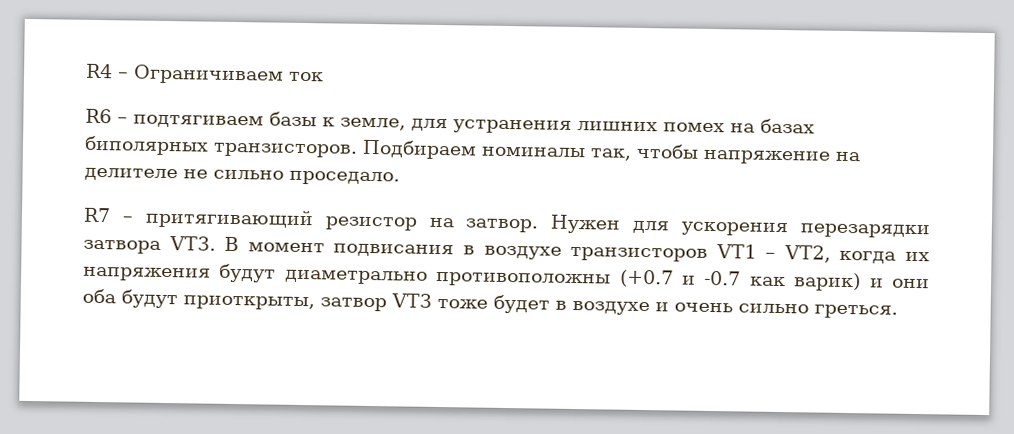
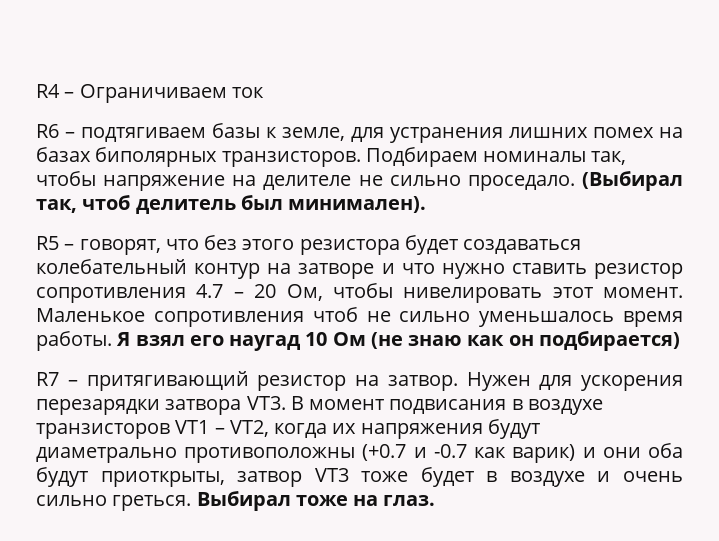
+ (Выбирал так, чтоб делитель был минимален).
+ R5 – говорят, что без этого резистора будет создаваться колебательный контур на затворе и что нужно ставить резистор сопротивления 4.7 – 20 Ом, чтобы нивелировать этот момент. Маленькое сопротивления чтоб не сильно уменьшалось время работы. Я взял его наугад 10 Ом (не знаю как он подбирается)
+ Выбирал тоже на глаз.

